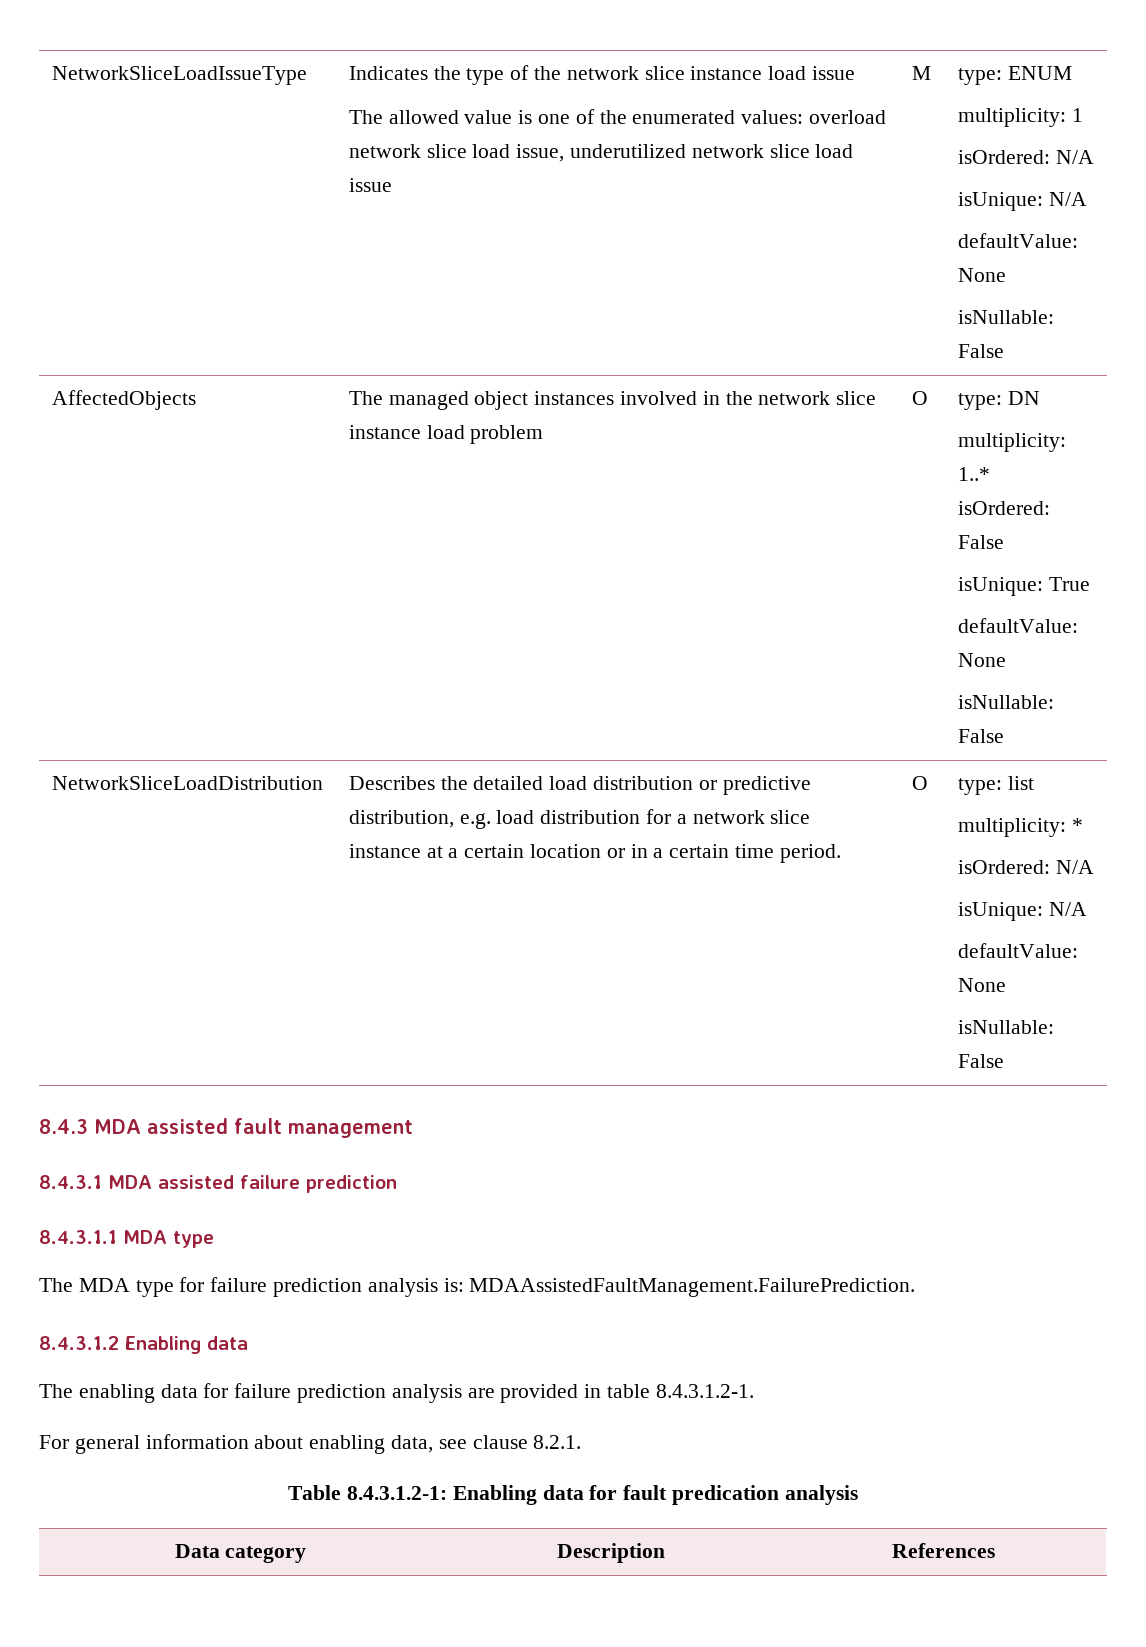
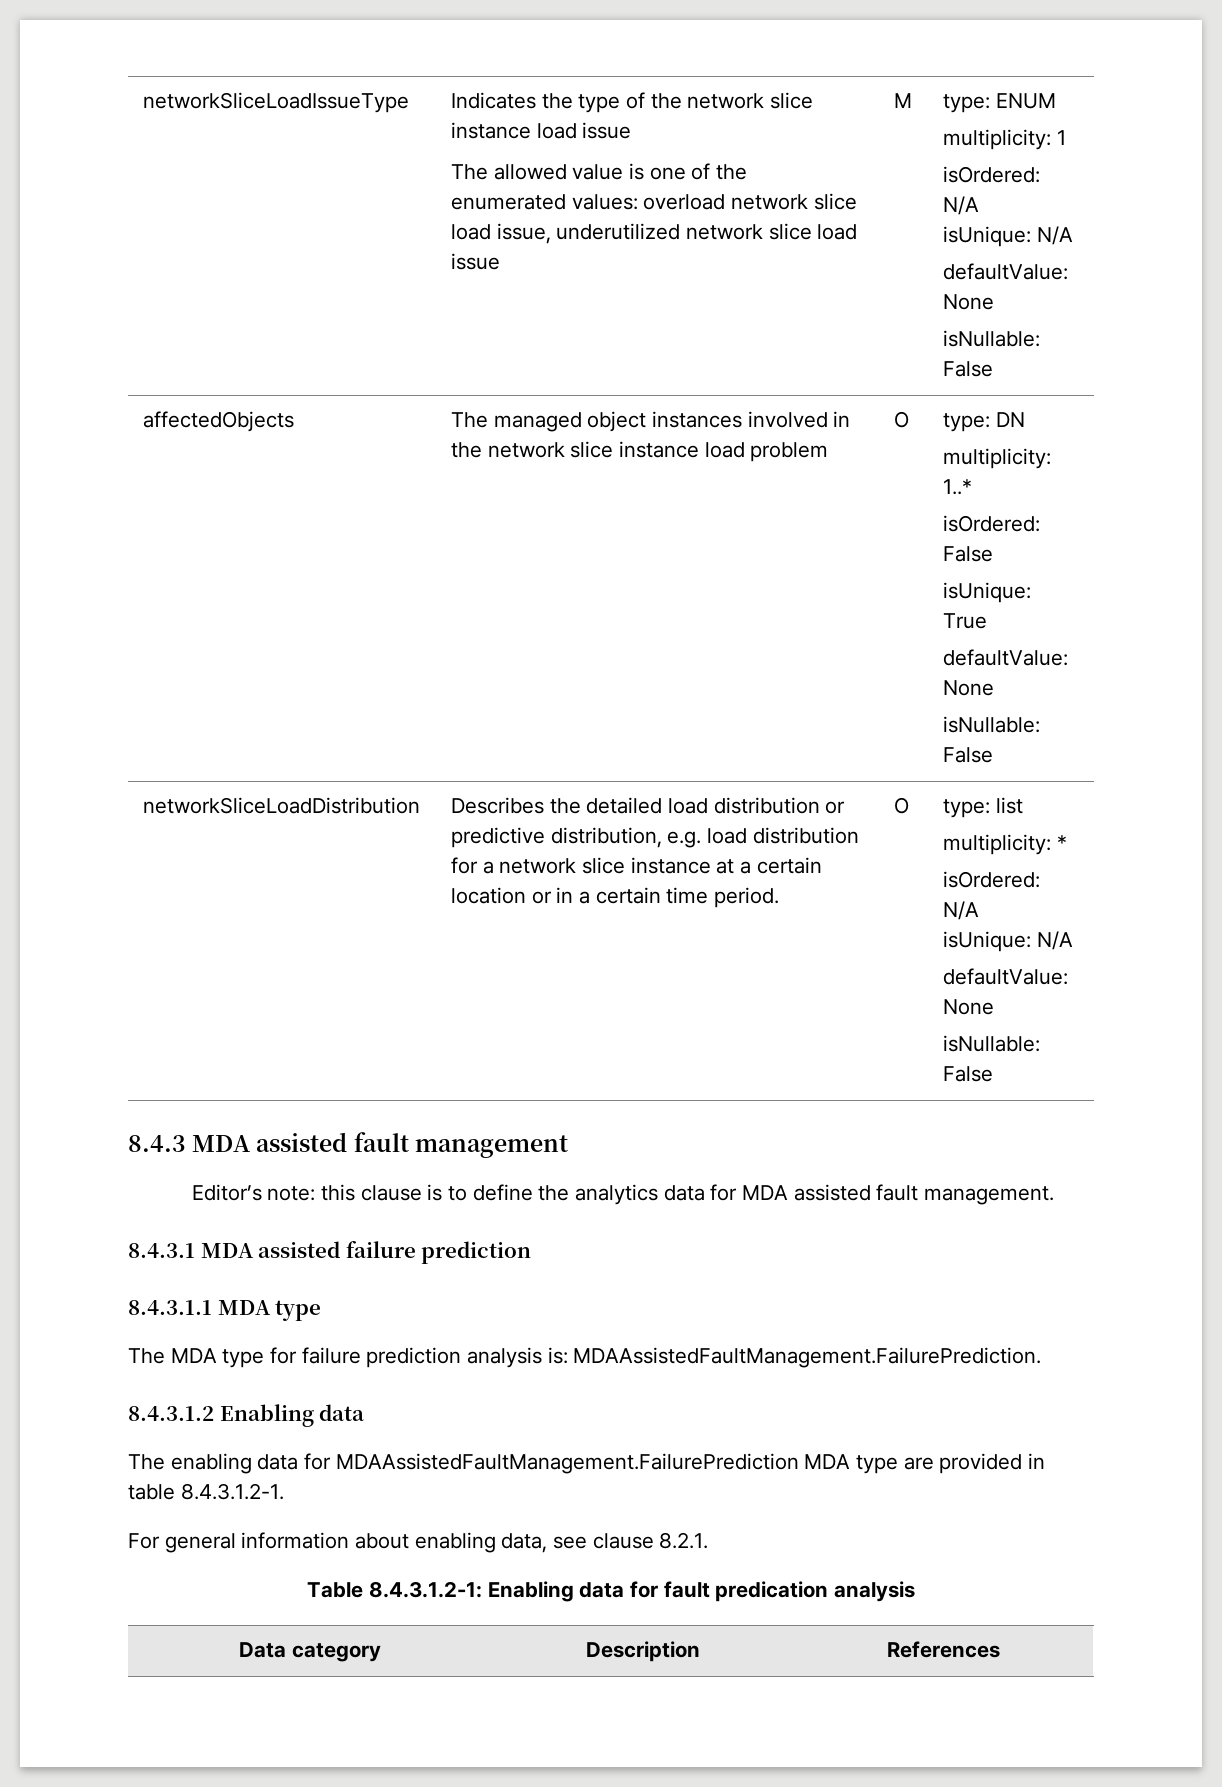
- NetworkSliceLoadIssueType
+ networkSliceLoadIssueType
- AffectedObjects | The managed object instances involved in the network slice instance load problem | O | type: DN
+ affectedObjects | The managed object instances involved in the network slice instance load problem | O | type: DN
- NetworkSliceLoadDistribution | Describes the detailed load distribution or predictive distribution, e.g. load distribution for a network slice instance at a certain location or in a certain time period. | O | type: list
+ networkSliceLoadDistribution | Describes the detailed load distribution or predictive distribution, e.g. load distribution for a network slice instance at a certain location or in a certain time period. | O | type: list
+ Editor’s note: this clause is to define the analytics data for MDA assisted fault management.
- The enabling data for failure prediction analysis are provided in table 8.4.3.1.2-1.
+ The enabling data for MDAAssistedFaultManagement.FailurePrediction MDA type are provided in table 8.4.3.1.2-1.

